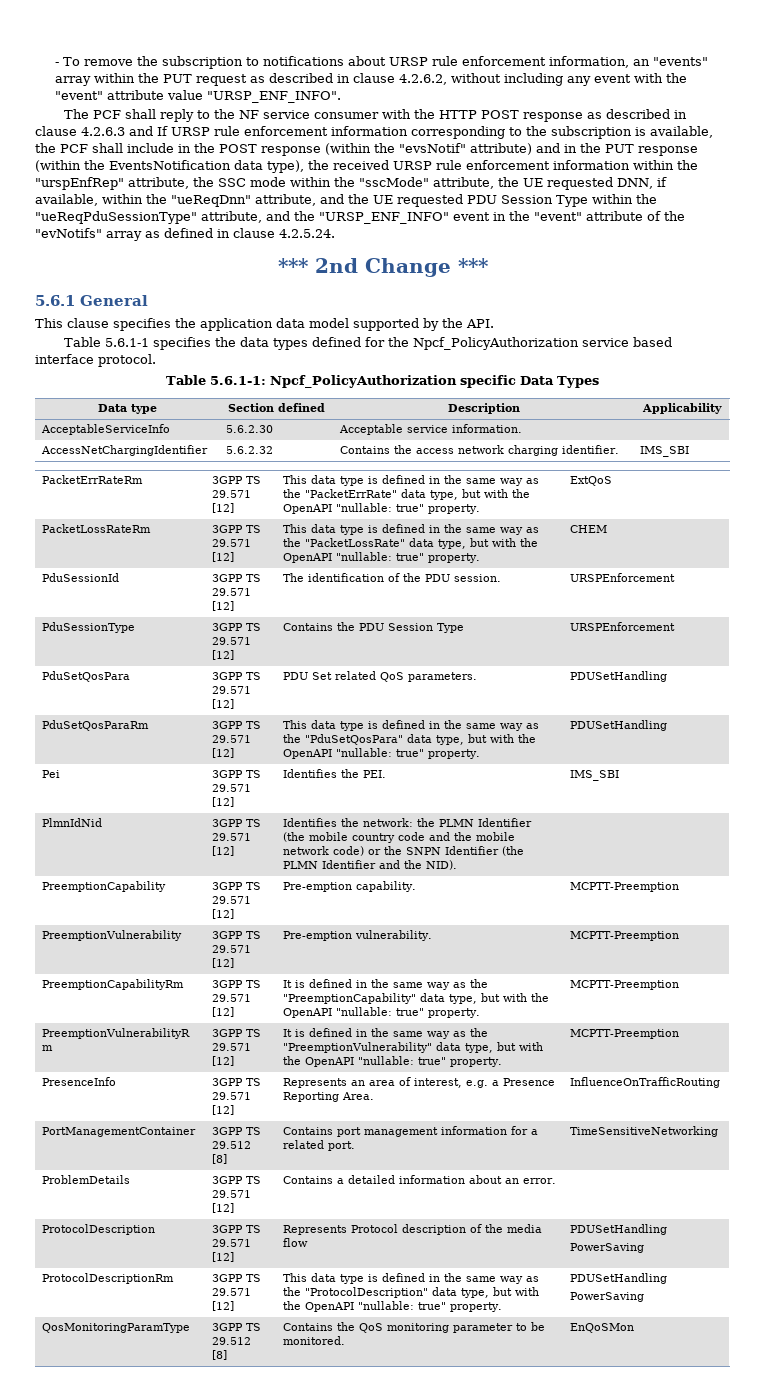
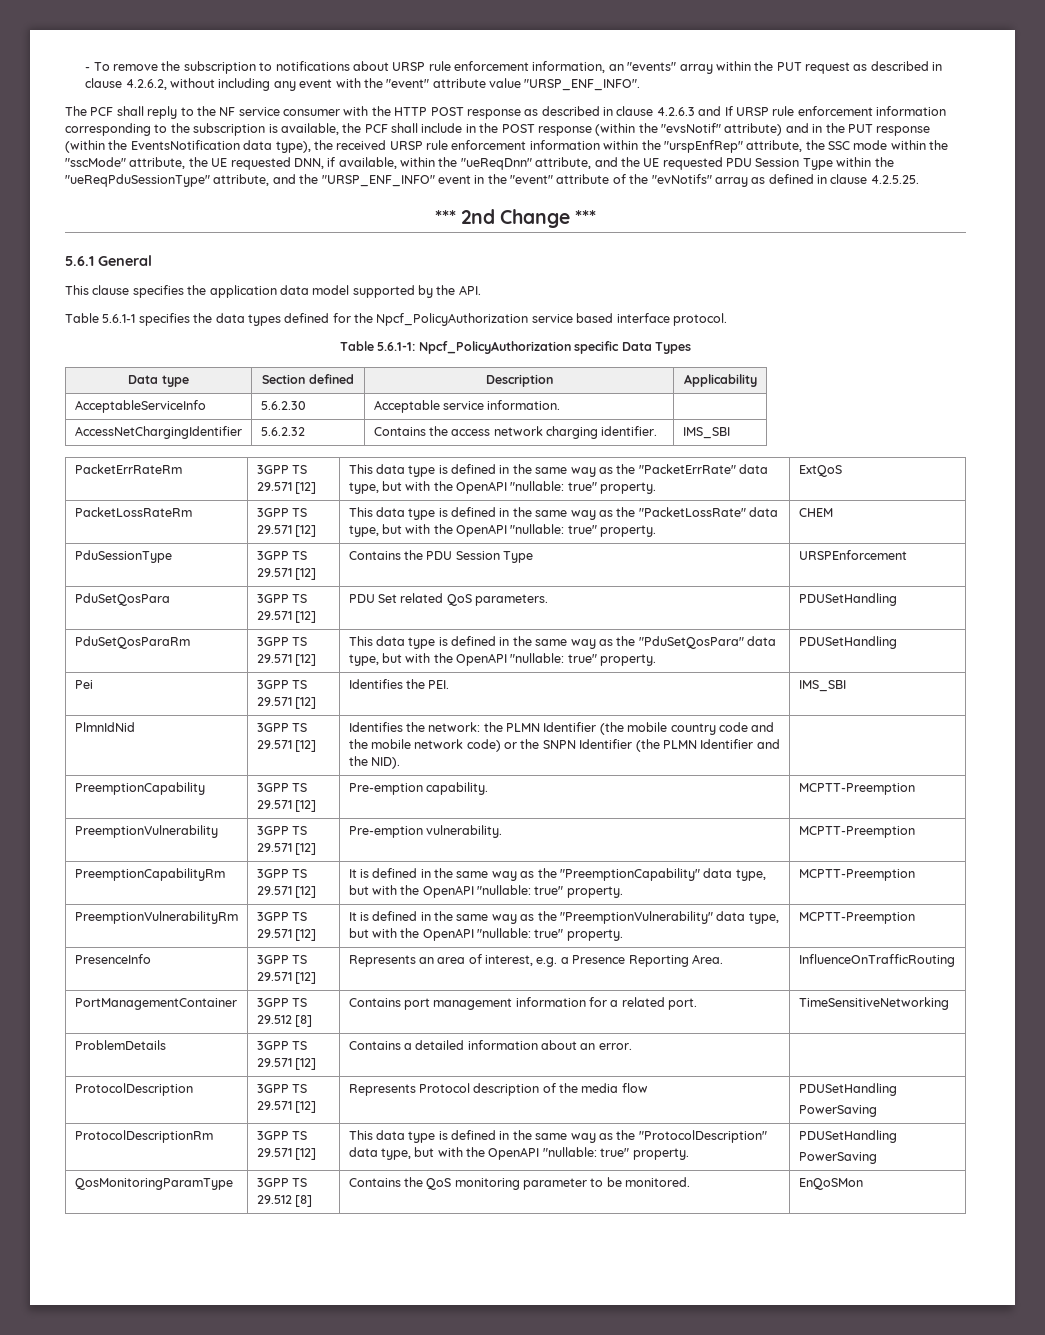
- The PCF shall reply to the NF service consumer with the HTTP POST response as described in clause 4.2.6.3 and If URSP rule enforcement information corresponding to the subscription is available, the PCF shall include in the POST response (within the "evsNotif" attribute) and in the PUT response (within the EventsNotification data type), the received URSP rule enforcement information within the "urspEnfRep" attribute, the SSC mode within the "sscMode" attribute, the UE requested DNN, if available, within the "ueReqDnn" attribute, and the UE requested PDU Session Type within the "ueReqPduSessionType" attribute, and the "URSP_ENF_INFO" event in the "event" attribute of the "evNotifs" array as defined in clause 4.2.5.24.
+ The PCF shall reply to the NF service consumer with the HTTP POST response as described in clause 4.2.6.3 and If URSP rule enforcement information corresponding to the subscription is available, the PCF shall include in the POST response (within the "evsNotif" attribute) and in the PUT response (within the EventsNotification data type), the received URSP rule enforcement information within the "urspEnfRep" attribute, the SSC mode within the "sscMode" attribute, the UE requested DNN, if available, within the "ueReqDnn" attribute, and the UE requested PDU Session Type within the "ueReqPduSessionType" attribute, and the "URSP_ENF_INFO" event in the "event" attribute of the "evNotifs" array as defined in clause 4.2.5.25.
- PduSessionId | 3GPP TS 29.571 [12] | The identification of the PDU session. | URSPEnforcement

